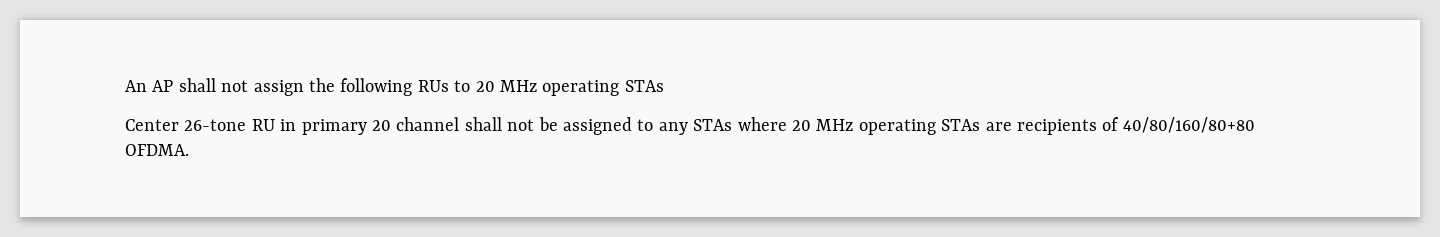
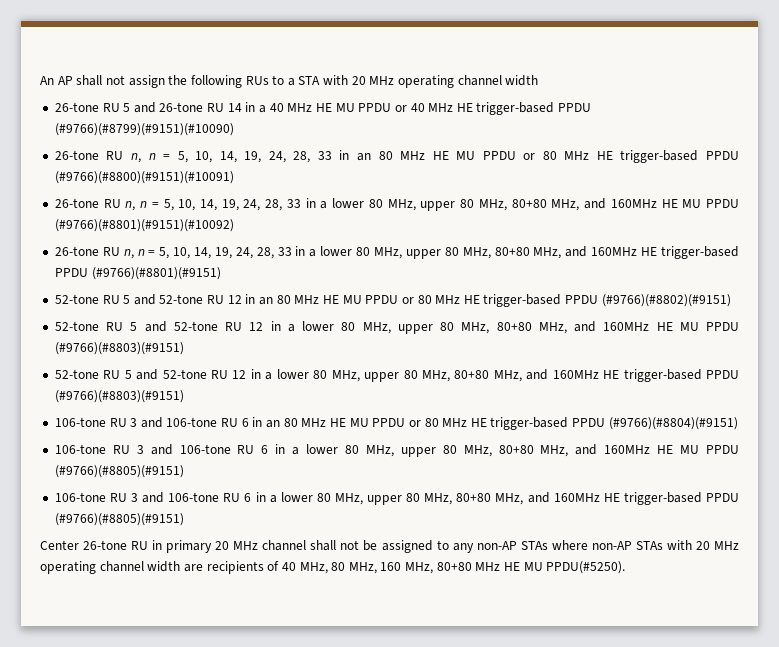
- An AP shall not assign the following RUs to 20 MHz operating STAs
+ An AP shall not assign the following RUs to a STA with 20 MHz operating channel width
+ 26-tone RU 5 and 26-tone RU 14 in a 40 MHz HE MU PPDU or 40 MHz HE trigger-based PPDU (#9766)(#8799)(#9151)(#10090)
+ 26-tone RU n, n = 5, 10, 14, 19, 24, 28, 33 in an 80 MHz HE MU PPDU or 80 MHz HE trigger-based PPDU (#9766)(#8800)(#9151)(#10091)
+ 26-tone RU n, n = 5, 10, 14, 19, 24, 28, 33 in a lower 80 MHz, upper 80 MHz, 80+80 MHz, and 160MHz HE MU PPDU (#9766)(#8801)(#9151)(#10092)
+ 26-tone RU n, n = 5, 10, 14, 19, 24, 28, 33 in a lower 80 MHz, upper 80 MHz, 80+80 MHz, and 160MHz HE trigger-based PPDU (#9766)(#8801)(#9151)
+ 52-tone RU 5 and 52-tone RU 12 in an 80 MHz HE MU PPDU or 80 MHz HE trigger-based PPDU (#9766)(#8802)(#9151)
+ 52-tone RU 5 and 52-tone RU 12 in a lower 80 MHz, upper 80 MHz, 80+80 MHz, and 160MHz HE MU PPDU (#9766)(#8803)(#9151)
+ 52-tone RU 5 and 52-tone RU 12 in a lower 80 MHz, upper 80 MHz, 80+80 MHz, and 160MHz HE trigger-based PPDU (#9766)(#8803)(#9151)
+ 106-tone RU 3 and 106-tone RU 6 in an 80 MHz HE MU PPDU or 80 MHz HE trigger-based PPDU (#9766)(#8804)(#9151)
+ 106-tone RU 3 and 106-tone RU 6 in a lower 80 MHz, upper 80 MHz, 80+80 MHz, and 160MHz HE MU PPDU (#9766)(#8805)(#9151)
+ 106-tone RU 3 and 106-tone RU 6 in a lower 80 MHz, upper 80 MHz, 80+80 MHz, and 160MHz HE trigger-based PPDU (#9766)(#8805)(#9151)
- Center 26-tone RU in primary 20 channel shall not be assigned to any STAs where 20 MHz operating STAs are recipients of 40/80/160/80+80 OFDMA.
+ Center 26-tone RU in primary 20 MHz channel shall not be assigned to any non-AP STAs where non-AP STAs with 20 MHz operating channel width are recipients of 40 MHz, 80 MHz, 160 MHz, 80+80 MHz HE MU PPDU(#5250).

